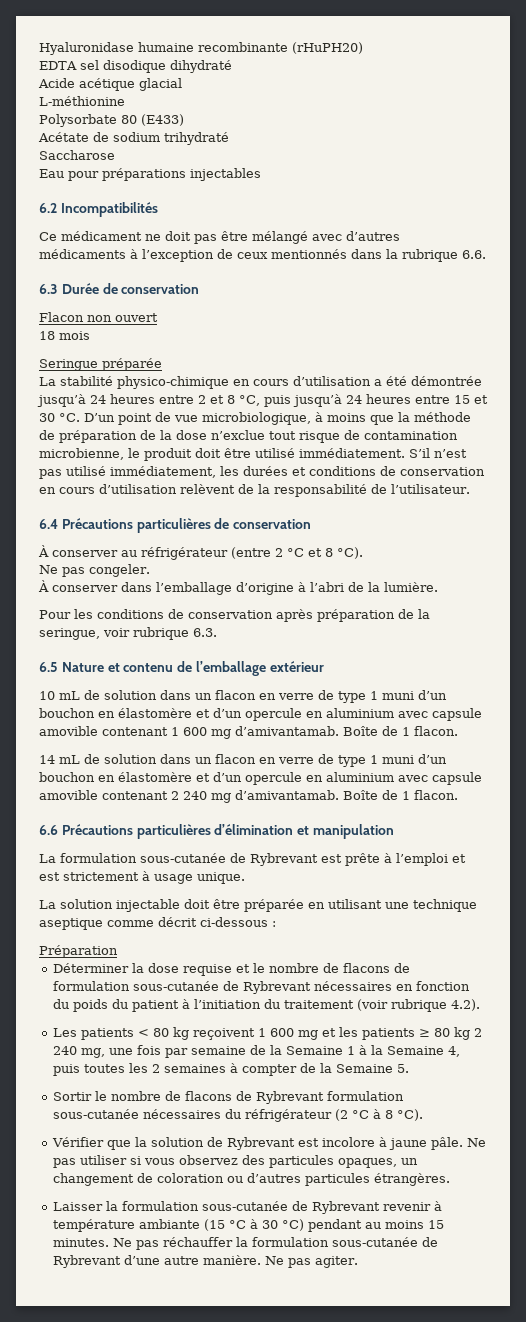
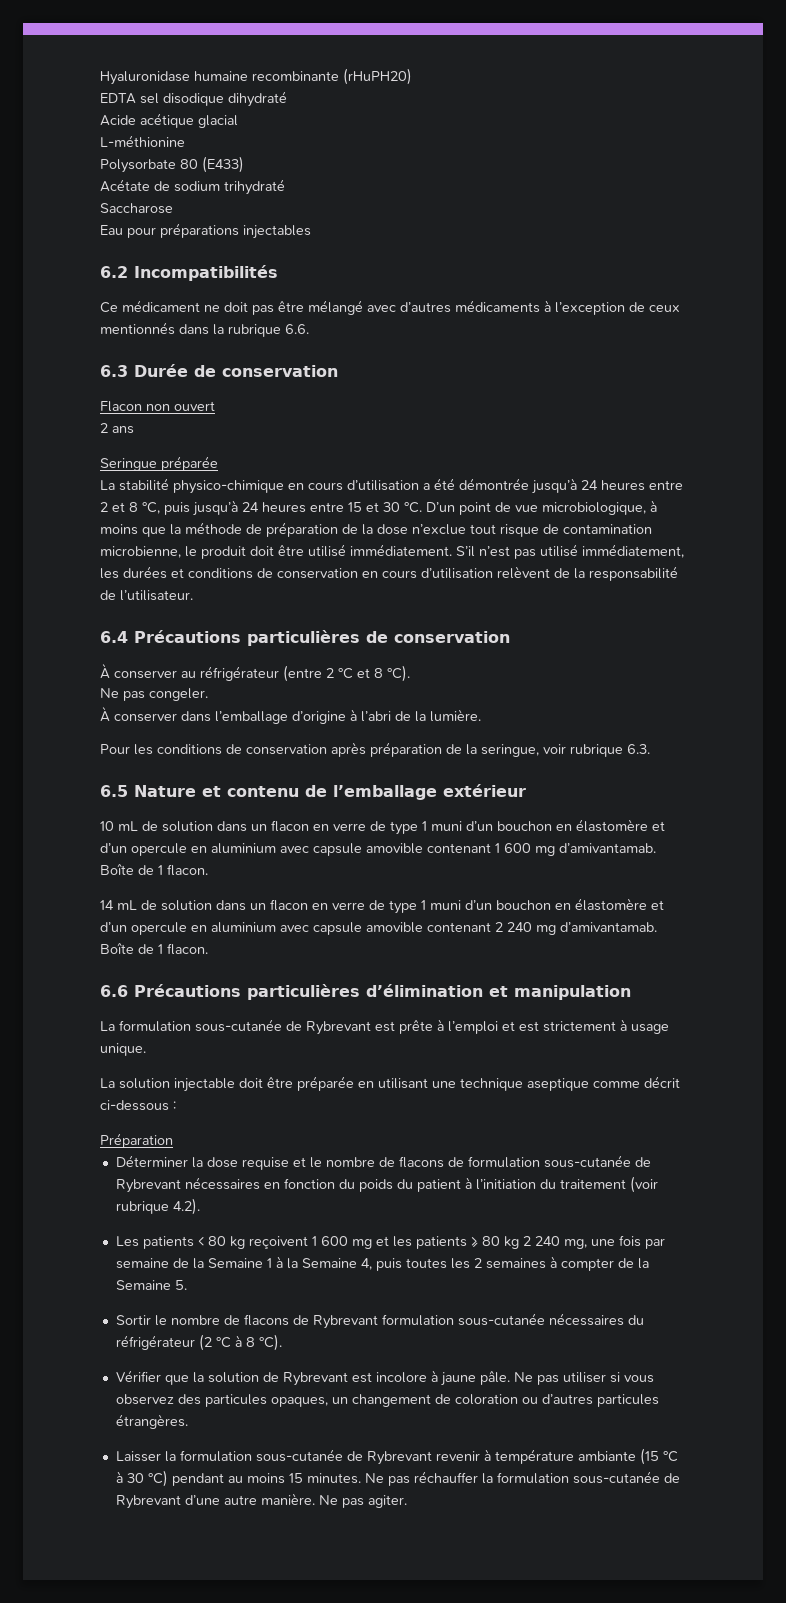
- 18 mois
+ 2 ans

